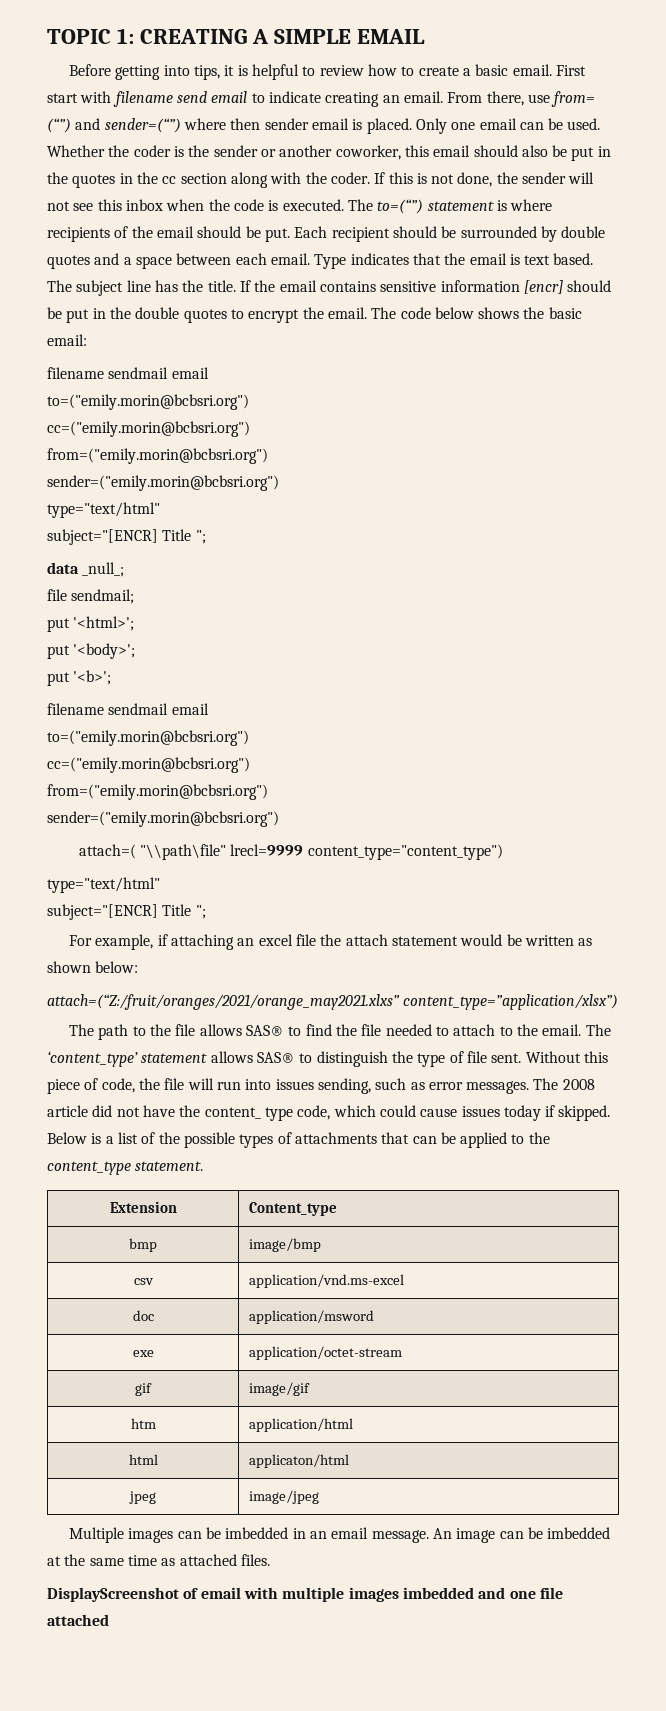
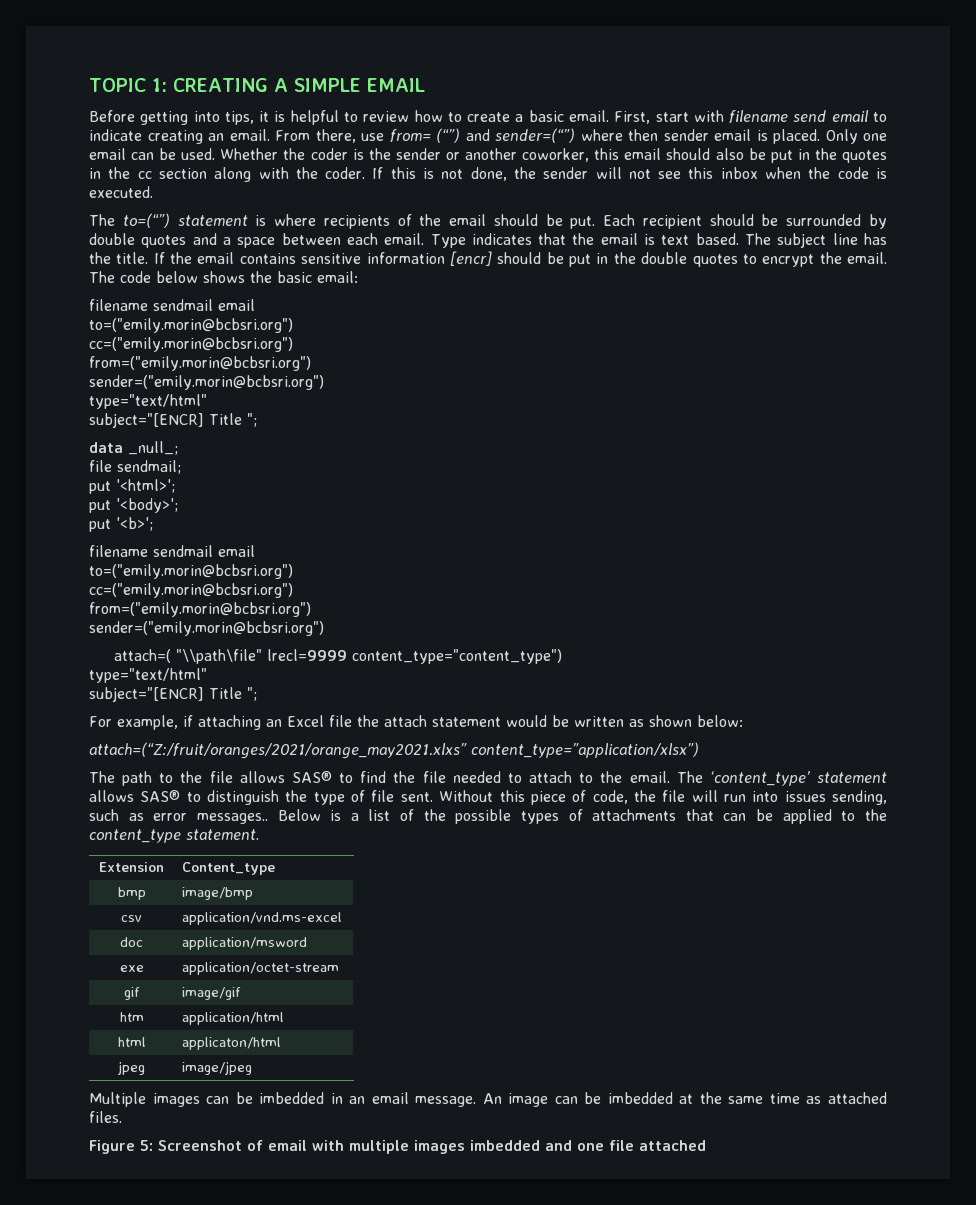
- First start with filename send email to indicate creating an email.
+ First, start with filename send email to indicate creating an email.
- If this is not done, the sender will not see this inbox when the code is executed. The to=(“”) statement is where recipients of the email should be put.
+ If this is not done, the sender will not see this inbox when the code is executed.
+ The to=(“”) statement is where recipients of the email should be put.
- For example, if attaching an excel file the attach statement would be written as shown below:
+ For example, if attaching an Excel file the attach statement would be written as shown below:
- Without this piece of code, the file will run into issues sending, such as error messages. The 2008 article did not have the content_ type code, which could cause issues today if skipped.
+ Without this piece of code, the file will run into issues sending, such as error messages..
- DisplayScreenshot of email with multiple images imbedded and one file attached
+ Figure 5: Screenshot of email with multiple images imbedded and one file attached

